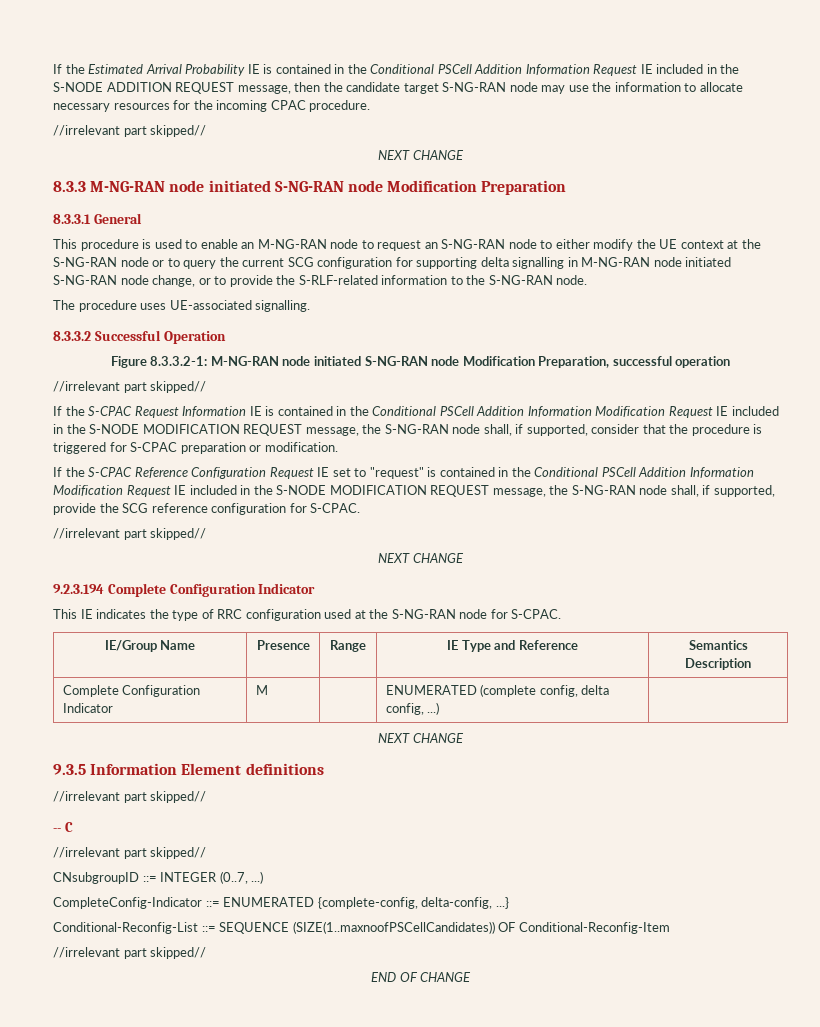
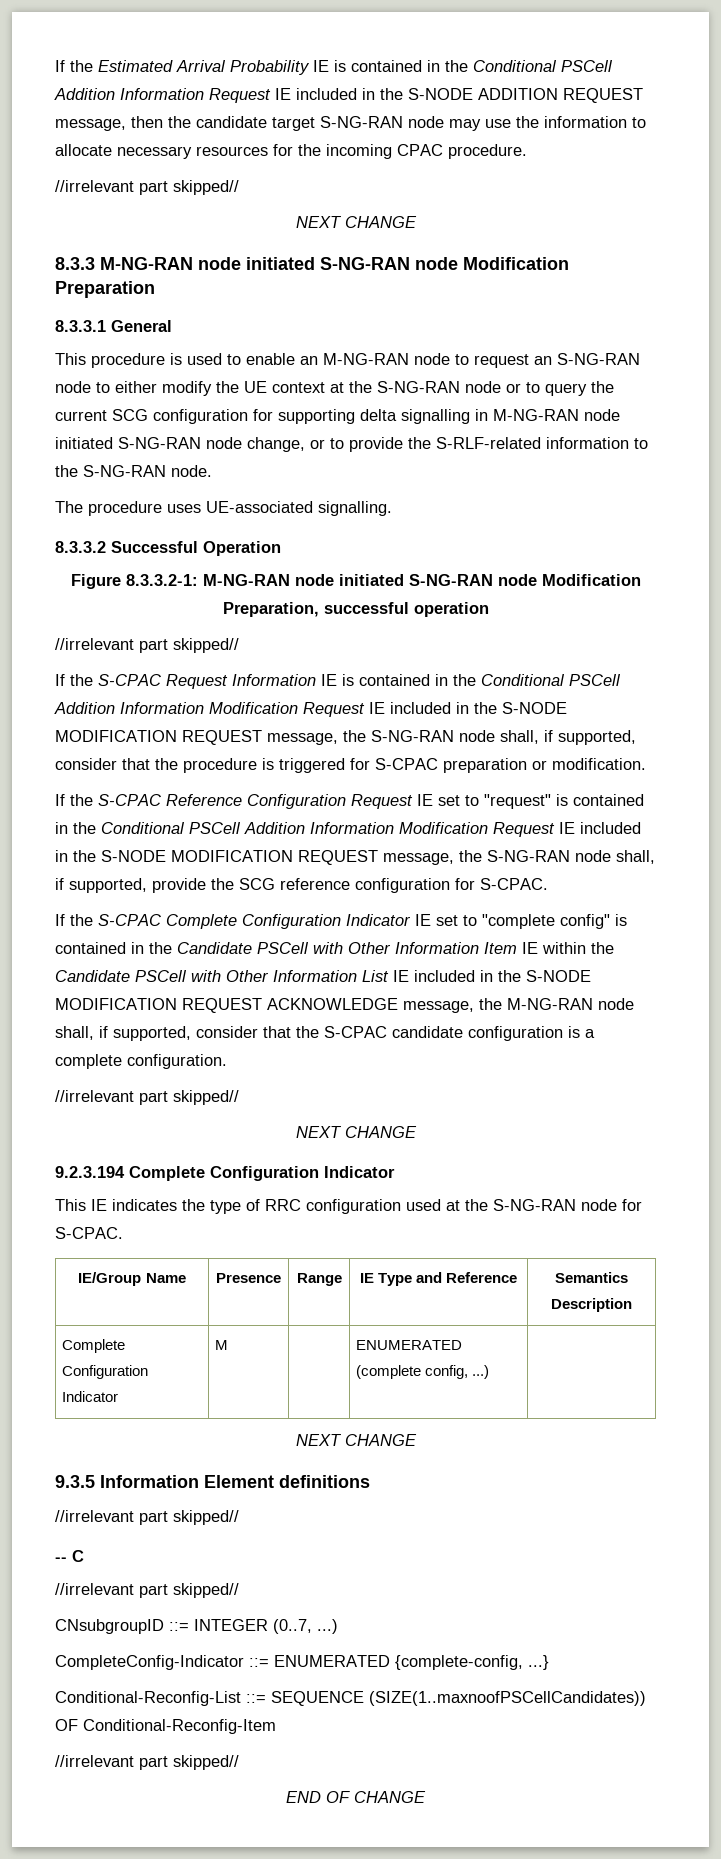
+ If the S-CPAC Complete Configuration Indicator IE set to "complete config" is contained in the Candidate PSCell with Other Information Item IE within the Candidate PSCell with Other Information List IE included in the S-NODE MODIFICATION REQUEST ACKNOWLEDGE message, the M-NG-RAN node shall, if supported, consider that the S-CPAC candidate configuration is a complete configuration.
- Complete Configuration Indicator | M | | ENUMERATED (complete config, delta config, ...) |
+ Complete Configuration Indicator | M | | ENUMERATED (complete config, ...) |
- CompleteConfig-Indicator ::= ENUMERATED {complete-config, delta-config, ...}
+ CompleteConfig-Indicator ::= ENUMERATED {complete-config, ...}

